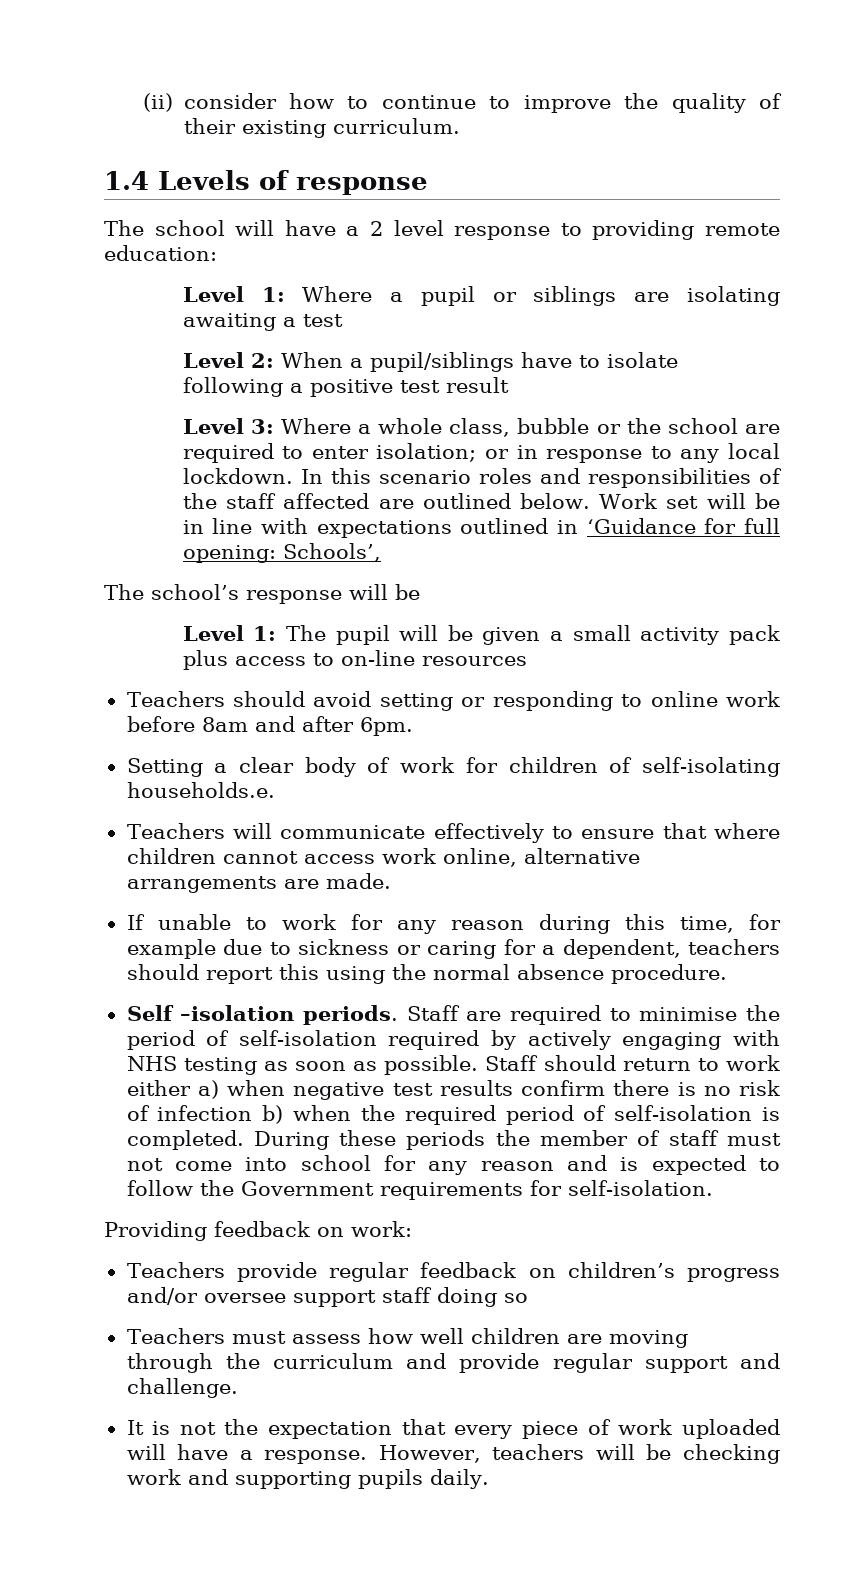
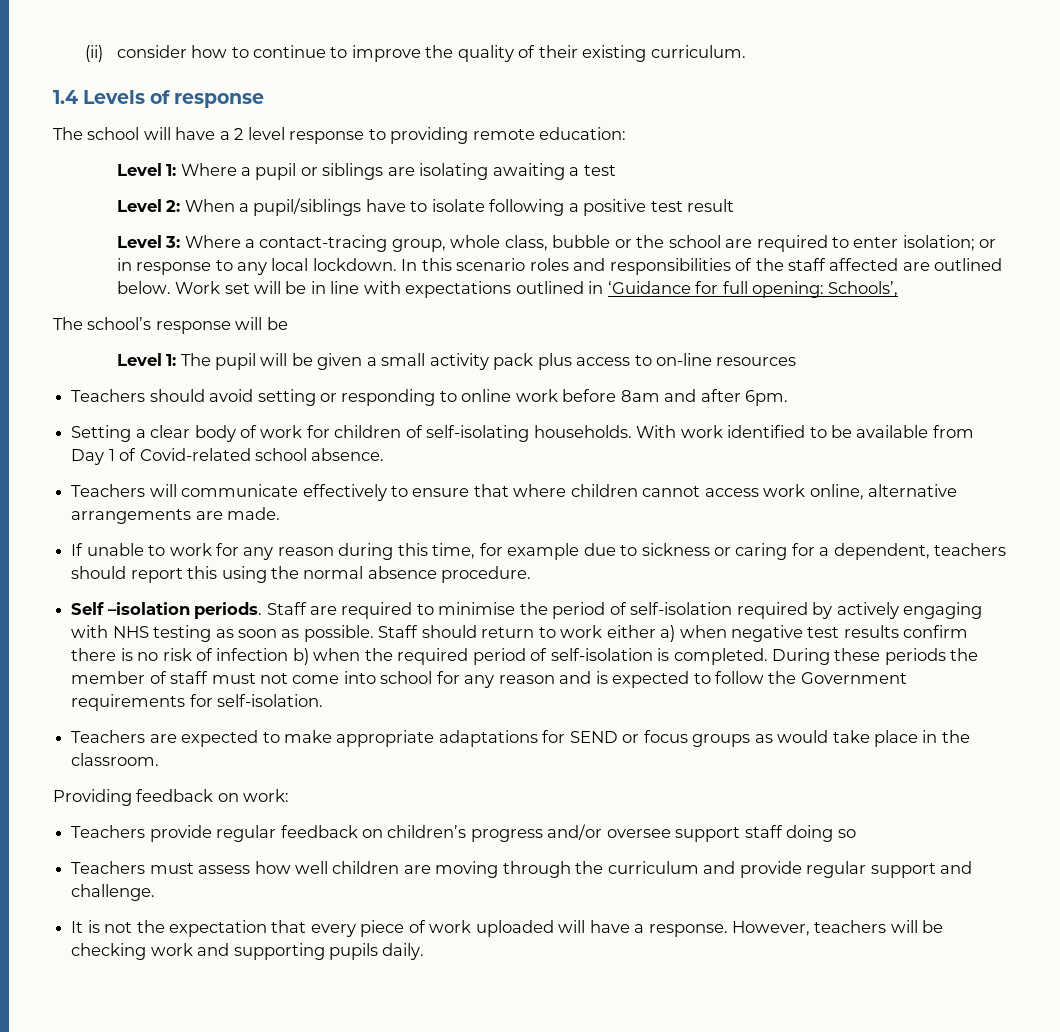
- Level 3: Where a whole class, bubble or the school are required to enter isolation; or in response to any local lockdown.
+ Level 3: Where a contact-tracing group, whole class, bubble or the school are required to enter isolation; or in response to any local lockdown.
- Setting a clear body of work for children of self-isolating households.e.
+ Setting a clear body of work for children of self-isolating households. With work identified to be available from Day 1 of Covid-related school absence.
+ Teachers are expected to make appropriate adaptations for SEND or focus groups as would take place in the classroom.

